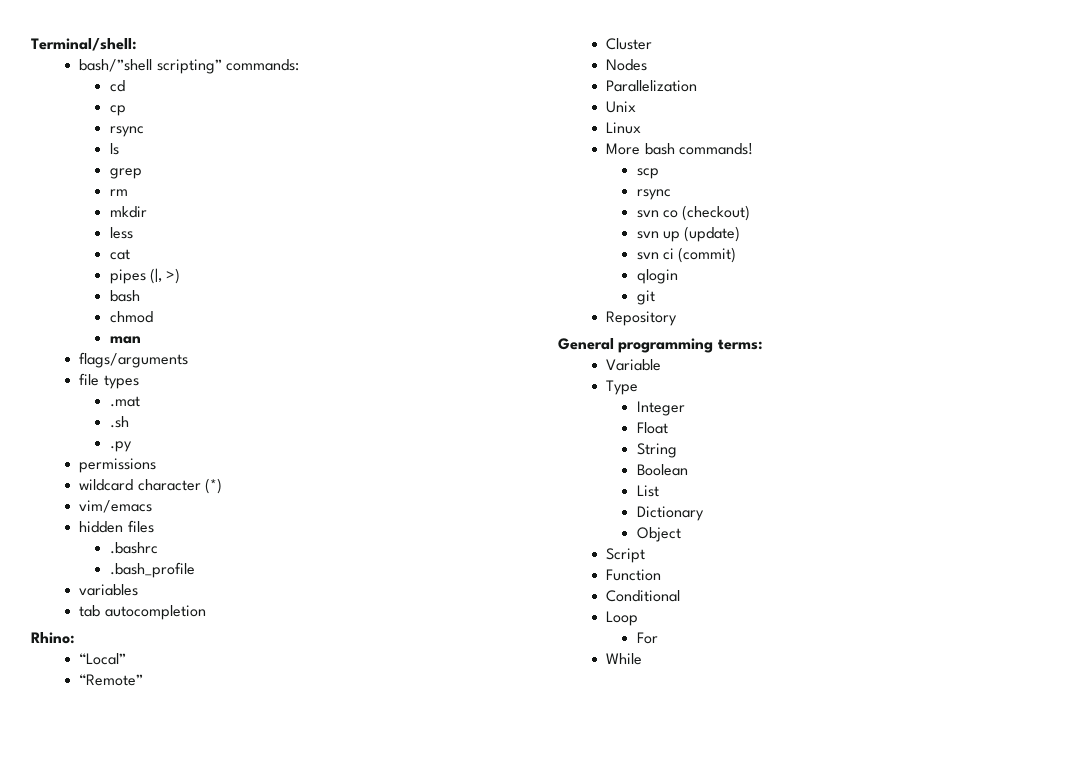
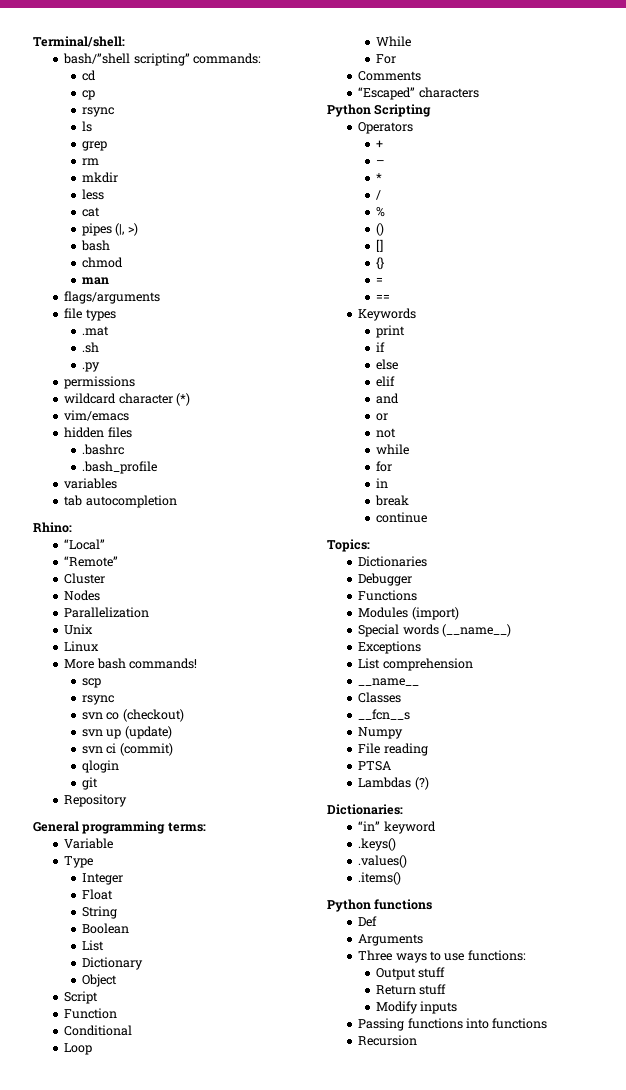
+ While
- While
+ Comments
+ “Escaped” characters
+ Python Scripting
+ Operators
+ +
+ –
+ *
+ /
+ %
+ ()
+ []
+ {}
+ =
+ ==
+ Keywords
+ print
+ if
+ else
+ elif
+ and
+ or
+ not
+ while
+ for
+ in
+ break
+ continue
+ Topics:
+ Dictionaries
+ Debugger
+ Functions
+ Modules (import)
+ Special words (__name__)
+ Exceptions
+ List comprehension
+ __name__
+ Classes
+ __fcn__s
+ Numpy
+ File reading
+ PTSA
+ Lambdas (?)
+ Dictionaries:
+ “in” keyword
+ .keys()
+ .values()
+ .items()
+ Python functions
+ Def
+ Arguments
+ Three ways to use functions:
+ Output stuff
+ Return stuff
+ Modify inputs
+ Passing functions into functions
+ Recursion

